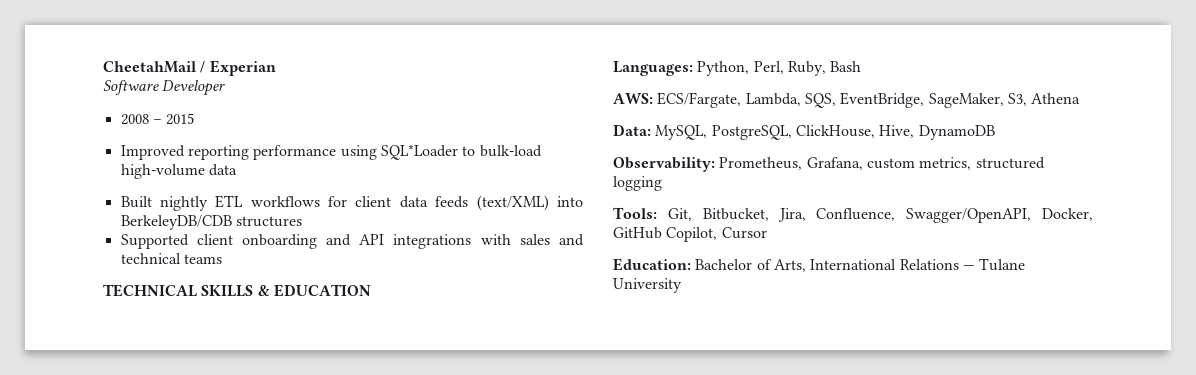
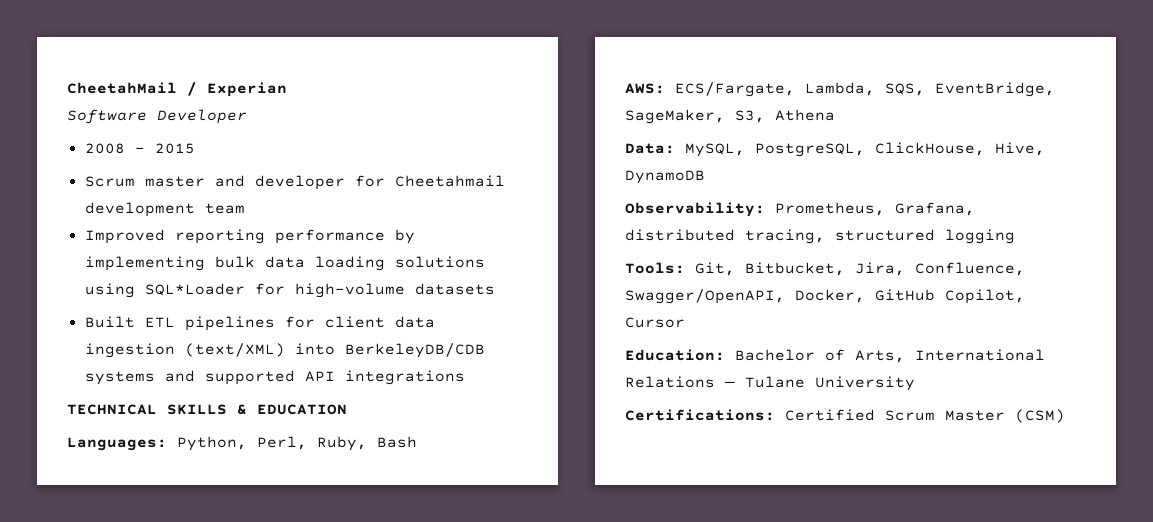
- Improved reporting performance using SQL*Loader to bulk-load high-volume data
- Built nightly ETL workflows for client data feeds (text/XML) into BerkeleyDB/CDB structures
- Supported client onboarding and API integrations with sales and technical teams
+ Scrum master and developer for Cheetahmail development team
+ Improved reporting performance by implementing bulk data loading solutions using SQL*Loader for high-volume datasets
+ Built ETL pipelines for client data ingestion (text/XML) into BerkeleyDB/CDB systems and supported API integrations
- Observability: Prometheus, Grafana, custom metrics, structured logging
+ Observability: Prometheus, Grafana, distributed tracing, structured logging
+ Certifications: Certified Scrum Master (CSM)

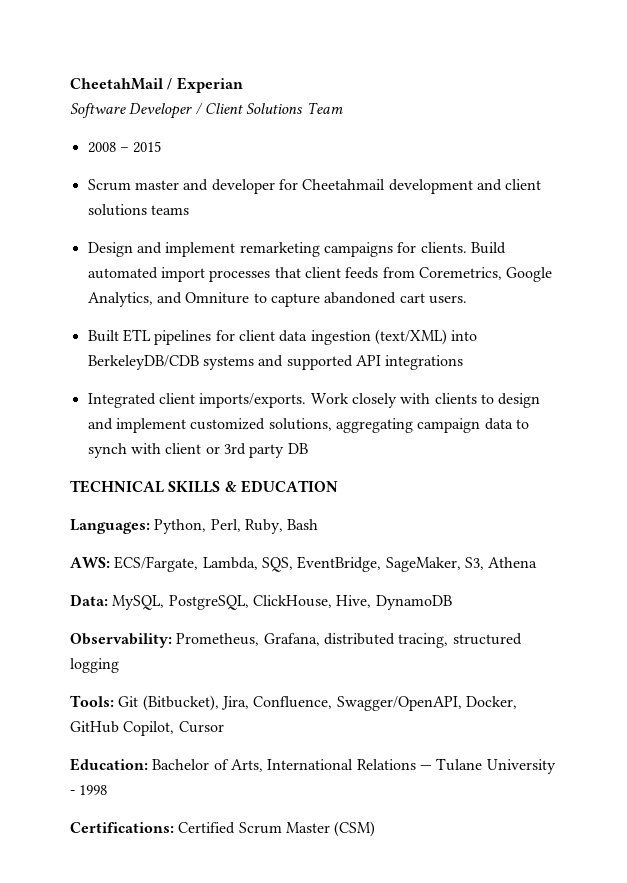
- Software Developer
+ Software Developer / Client Solutions Team
- Scrum master and developer for Cheetahmail development team
- Improved reporting performance by implementing bulk data loading solutions using SQL*Loader for high-volume datasets
+ Scrum master and developer for Cheetahmail development and client solutions teams
+ Design and implement remarketing campaigns for clients. Build automated import processes that client feeds from Coremetrics, Google Analytics, and Omniture to capture abandoned cart users.
+ Integrated client imports/exports. Work closely with clients to design and implement customized solutions, aggregating campaign data to synch with client or 3rd party DB
- Tools: Git, Bitbucket, Jira, Confluence, Swagger/OpenAPI, Docker, GitHub Copilot, Cursor
+ Tools: Git (Bitbucket), Jira, Confluence, Swagger/OpenAPI, Docker, GitHub Copilot, Cursor
- Education: Bachelor of Arts, International Relations — Tulane University
+ Education: Bachelor of Arts, International Relations — Tulane University - 1998

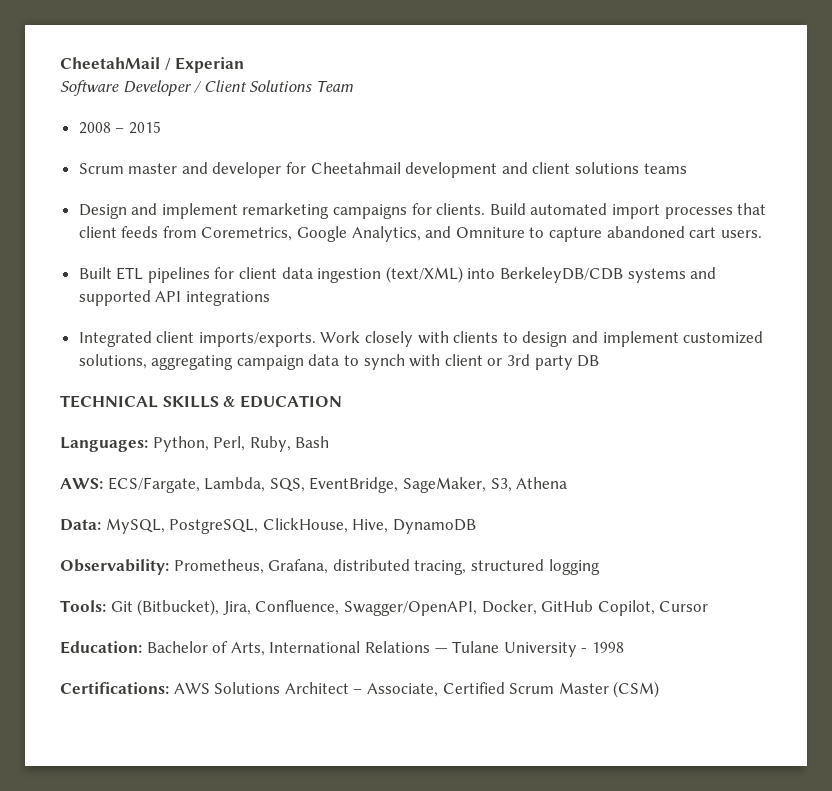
- Certifications: Certified Scrum Master (CSM)
+ Certifications: AWS Solutions Architect – Associate, Certified Scrum Master (CSM)

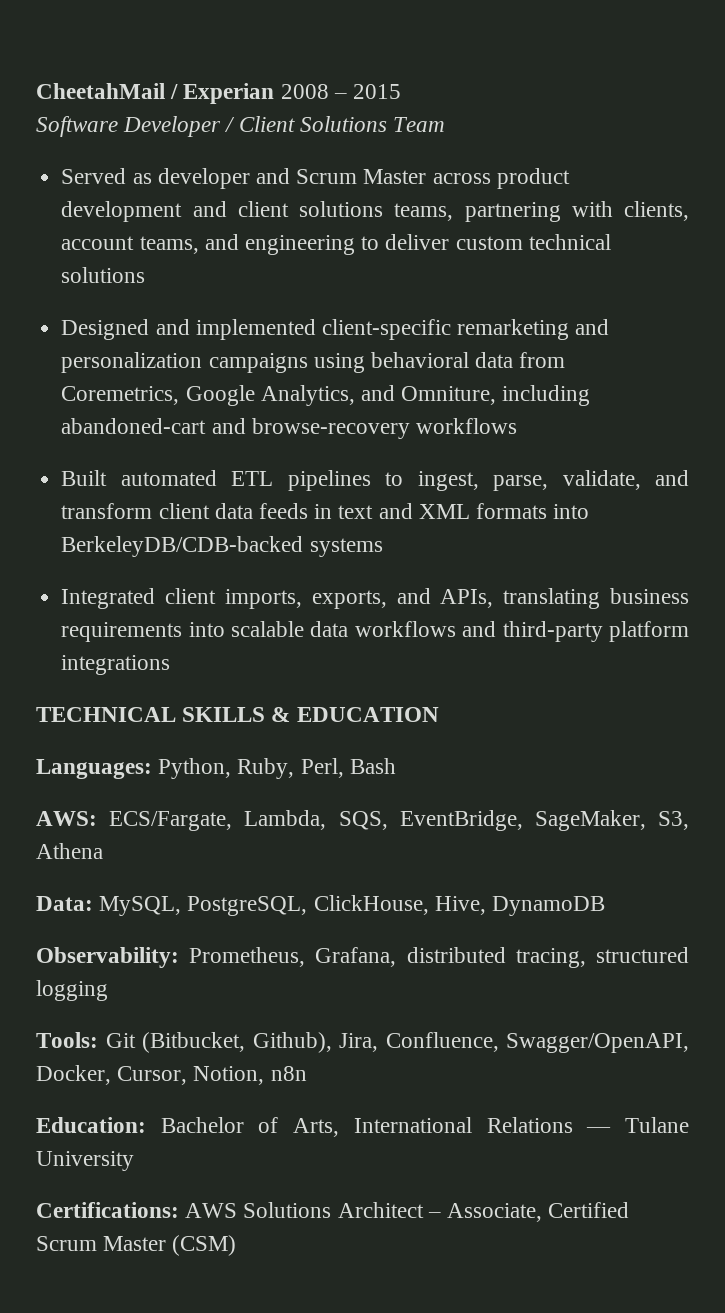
- CheetahMail / Experian
+ CheetahMail / Experian 2008 – 2015
- 2008 – 2015
- Scrum master and developer for Cheetahmail development and client solutions teams
- Design and implement remarketing campaigns for clients. Build automated import processes that client feeds from Coremetrics, Google Analytics, and Omniture to capture abandoned cart users.
+ Served as developer and Scrum Master across product development and client solutions teams, partnering with clients, account teams, and engineering to deliver custom technical solutions
+ Designed and implemented client-specific remarketing and personalization campaigns using behavioral data from Coremetrics, Google Analytics, and Omniture, including abandoned-cart and browse-recovery workflows
- Built ETL pipelines for client data ingestion (text/XML) into BerkeleyDB/CDB systems and supported API integrations
- Integrated client imports/exports. Work closely with clients to design and implement customized solutions, aggregating campaign data to synch with client or 3rd party DB
+ Built automated ETL pipelines to ingest, parse, validate, and transform client data feeds in text and XML formats into BerkeleyDB/CDB-backed systems
+ Integrated client imports, exports, and APIs, translating business requirements into scalable data workflows and third-party platform integrations
- Languages: Python, Perl, Ruby, Bash
+ Languages: Python, Ruby, Perl, Bash
- Tools: Git (Bitbucket), Jira, Confluence, Swagger/OpenAPI, Docker, GitHub Copilot, Cursor
+ Tools: Git (Bitbucket, Github), Jira, Confluence, Swagger/OpenAPI, Docker, Cursor, Notion, n8n
- Education: Bachelor of Arts, International Relations — Tulane University - 1998
+ Education: Bachelor of Arts, International Relations — Tulane University

